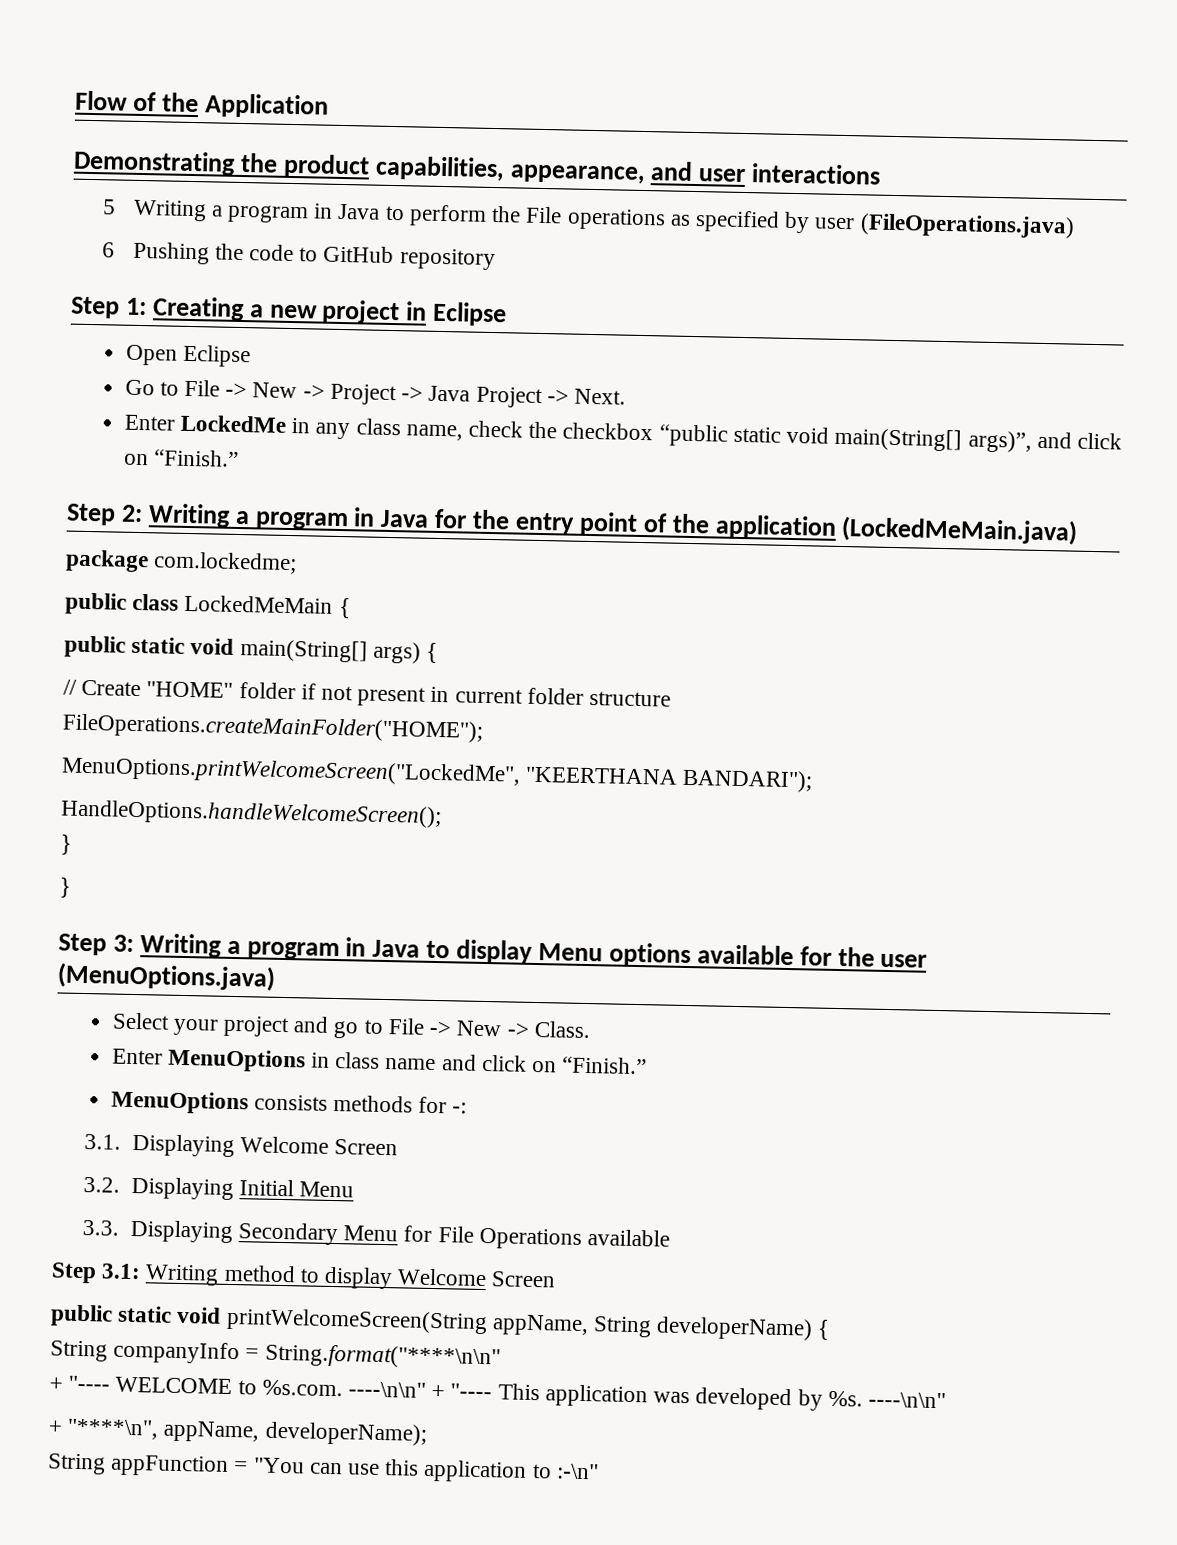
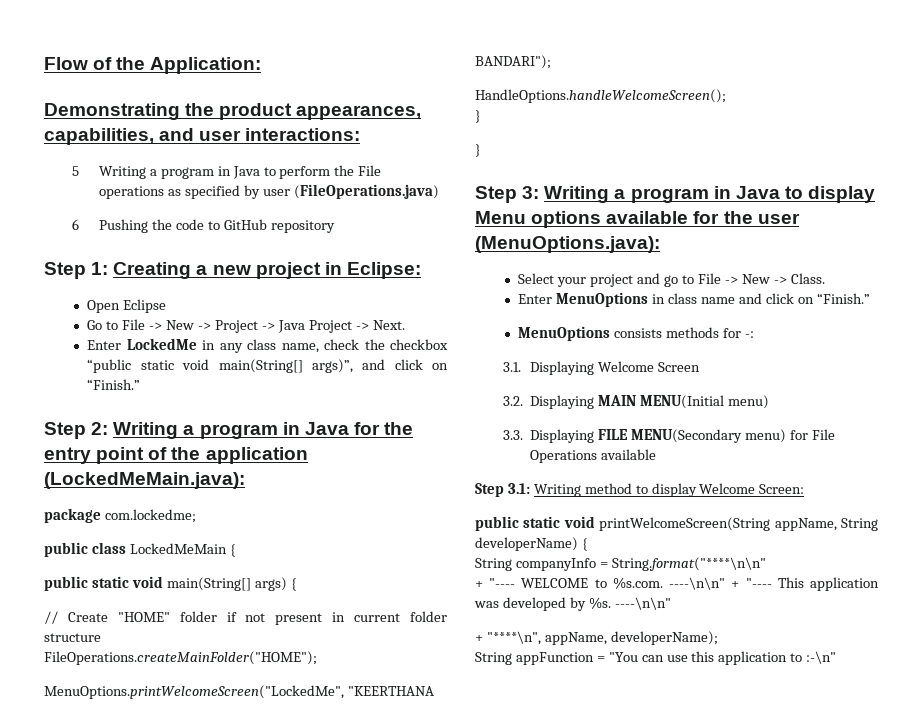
- Flow of the Application
+ Flow of the Application:
- Demonstrating the product capabilities, appearance, and user interactions
+ Demonstrating the product appearances, capabilities, and user interactions:
- Step 1: Creating a new project in Eclipse
+ Step 1: Creating a new project in Eclipse:
- Step 2: Writing a program in Java for the entry point of the application (LockedMeMain.java)
+ Step 2: Writing a program in Java for the entry point of the application (LockedMeMain.java):
- Step 3: Writing a program in Java to display Menu options available for the user (MenuOptions.java)
+ Step 3: Writing a program in Java to display Menu options available for the user (MenuOptions.java):
- 3.2. Displaying Initial Menu
+ 3.2. Displaying MAIN MENU(Initial menu)
- 3.3. Displaying Secondary Menu for File Operations available
+ 3.3. Displaying FILE MENU(Secondary menu) for File Operations available
- Step 3.1: Writing method to display Welcome Screen
+ Step 3.1: Writing method to display Welcome Screen:

